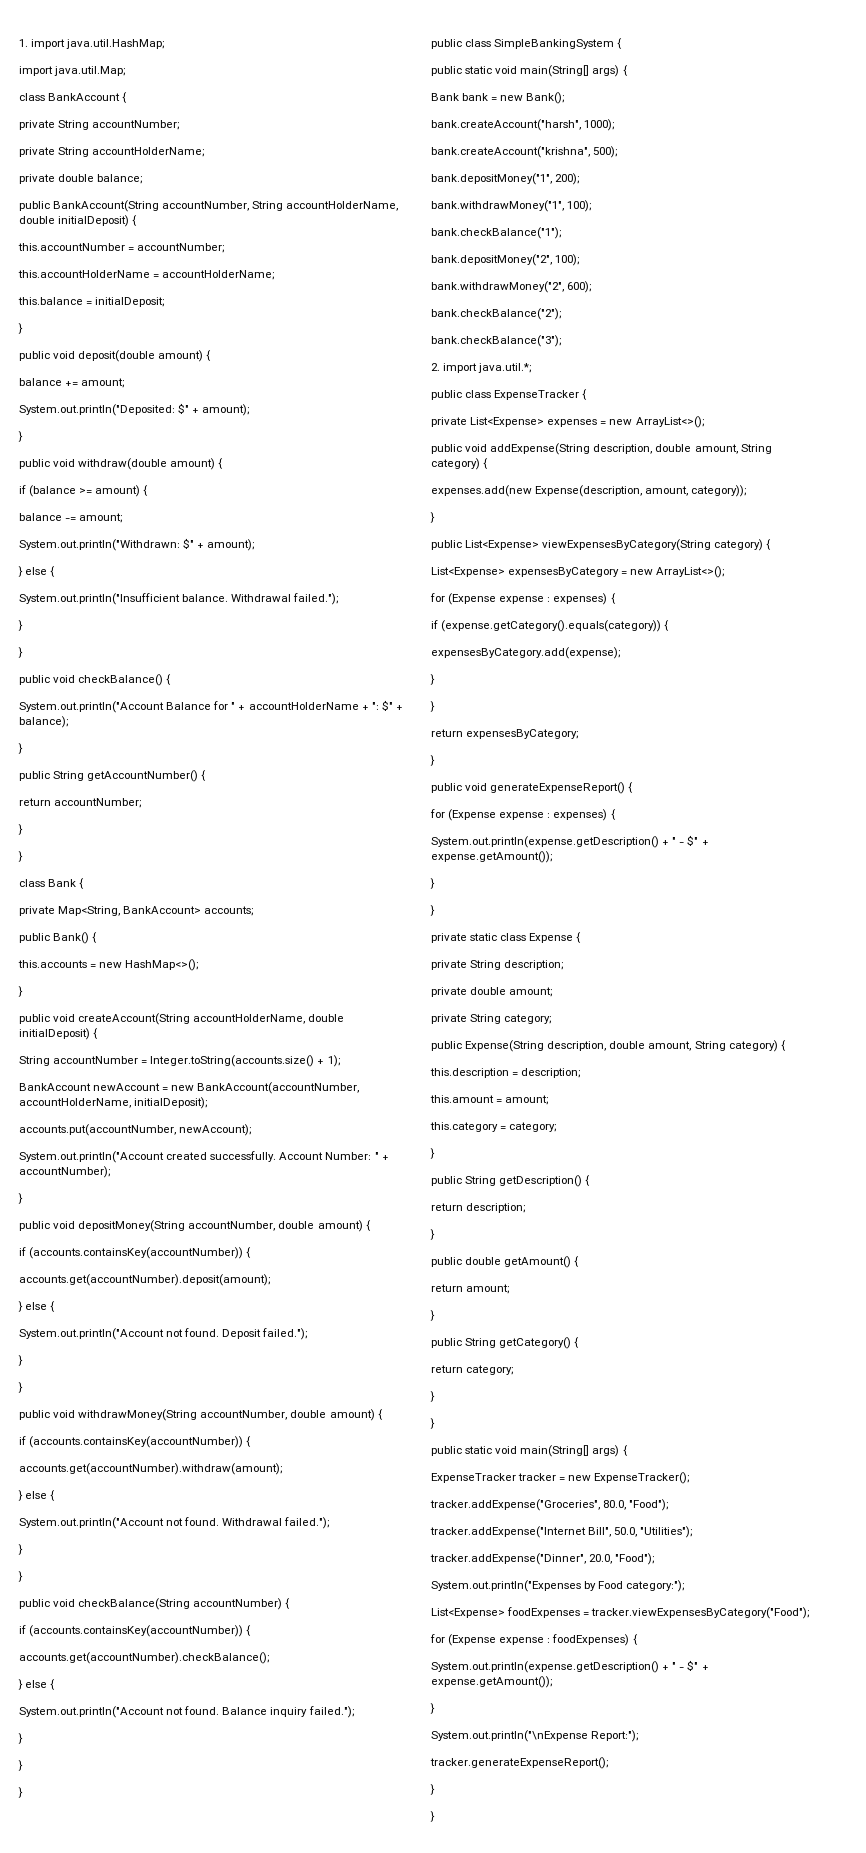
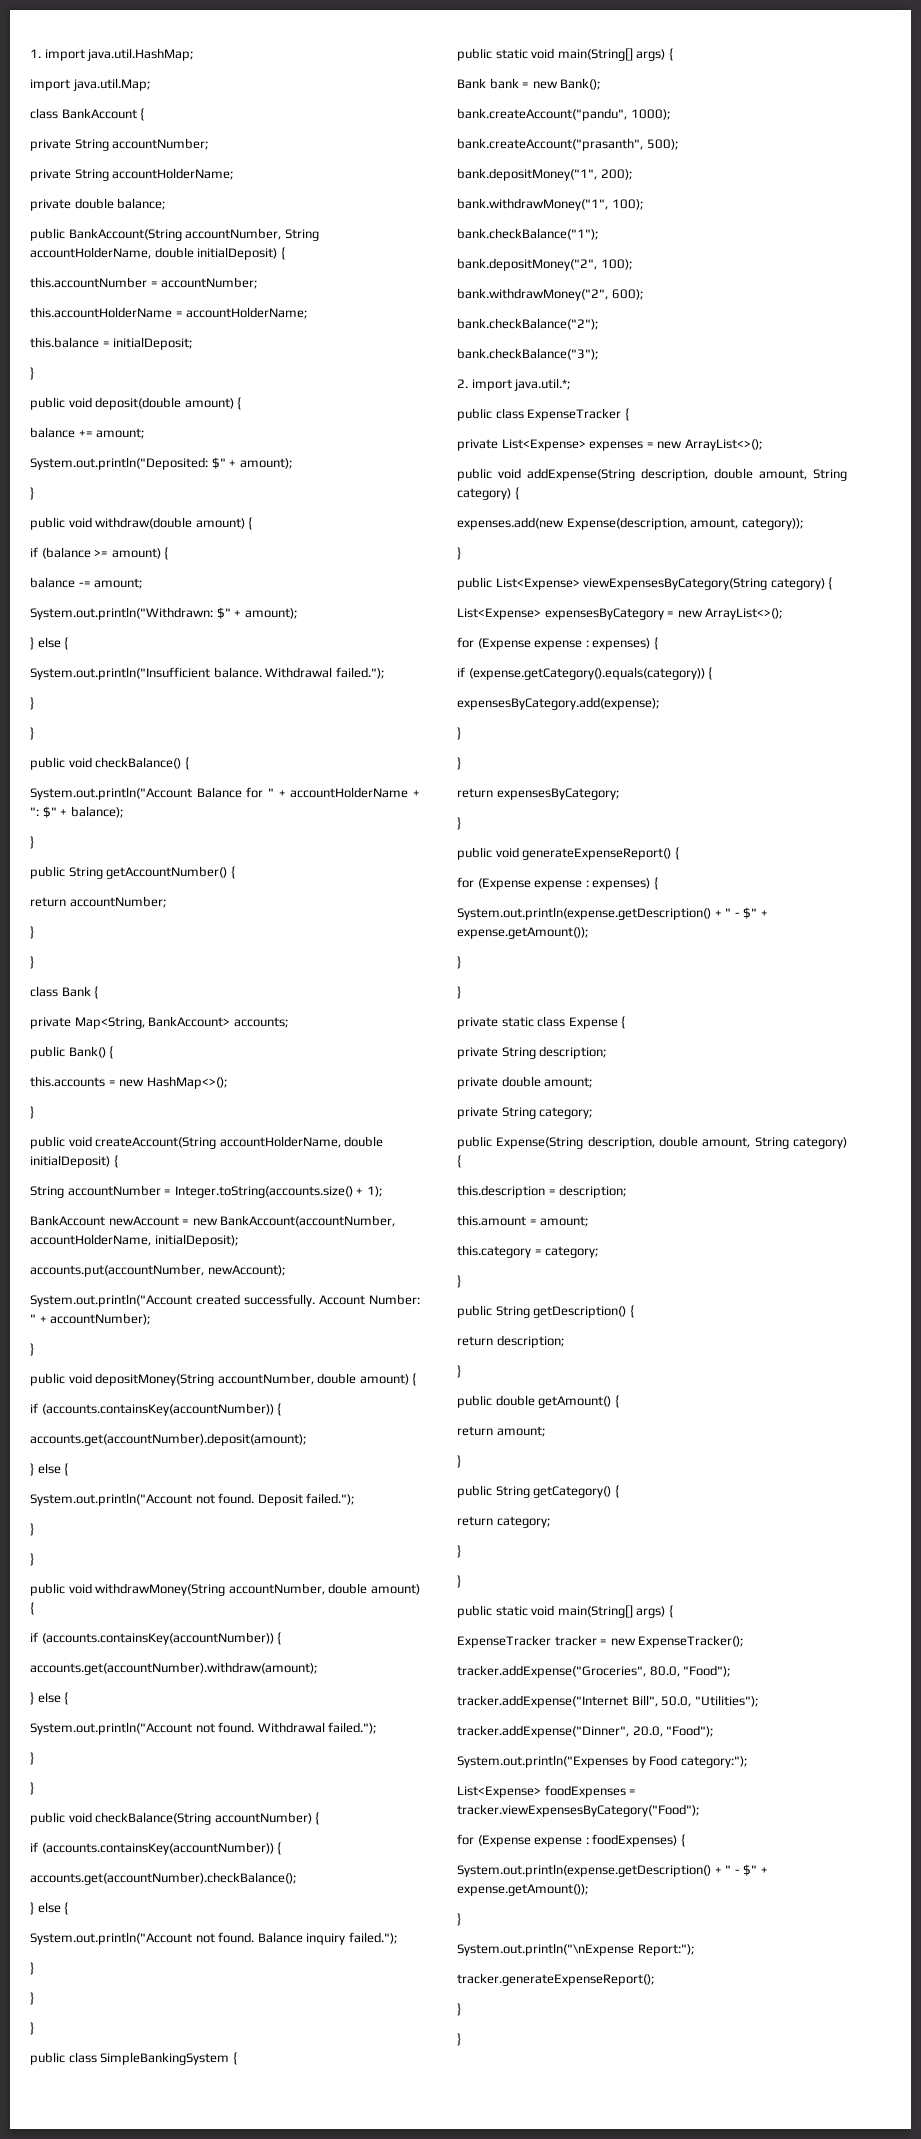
- bank.createAccount("harsh", 1000);
+ bank.createAccount("pandu", 1000);
- bank.createAccount("krishna", 500);
+ bank.createAccount("prasanth", 500);

